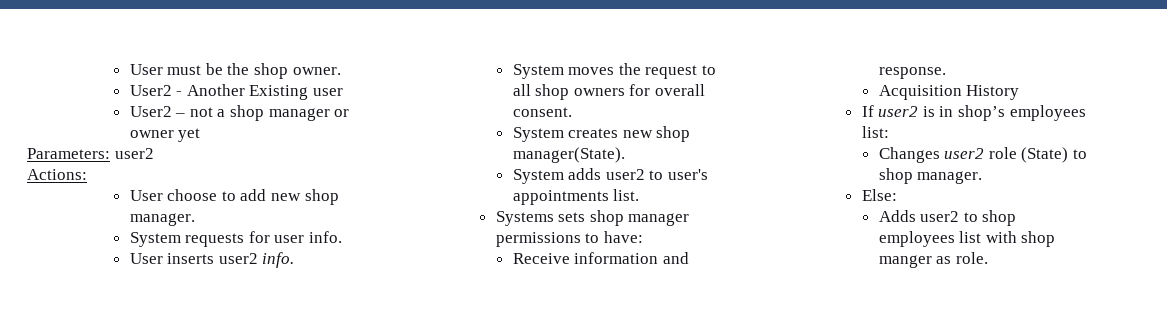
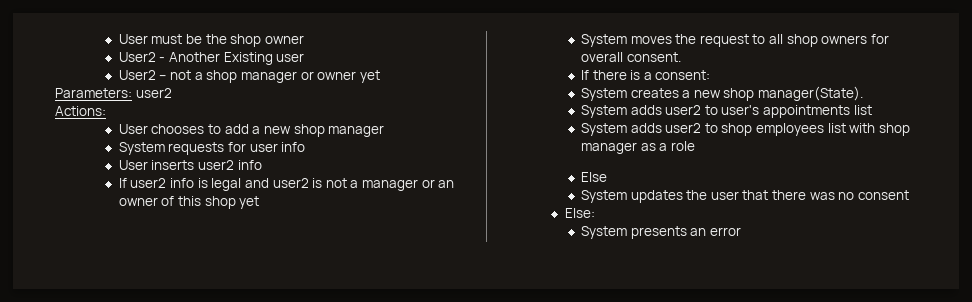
- User must be the shop owner.
+ User must be the shop owner
- User choose to add new shop manager.
+ User chooses to add a new shop manager
- System requests for user info.
+ System requests for user info
- User inserts user2 info.
+ User inserts user2 info
+ If user2 info is legal and user2 is not a manager or an owner of this shop yet
+ If there is a consent:
- System creates new shop manager(State).
+ System creates a new shop manager(State).
- System adds user2 to user's appointments list.
- Systems sets shop manager permissions to have:
- Receive information and response.
- Acquisition History
- If user2 is in shop’s employees list:
- Changes user2 role (State) to shop manager.
+ System adds user2 to user's appointments list
+ System adds user2 to shop employees list with shop manager as a role
+ Else
+ System updates the user that there was no consent
  Else:
- Adds user2 to shop employees list with shop manger as role.
+ System presents an error

